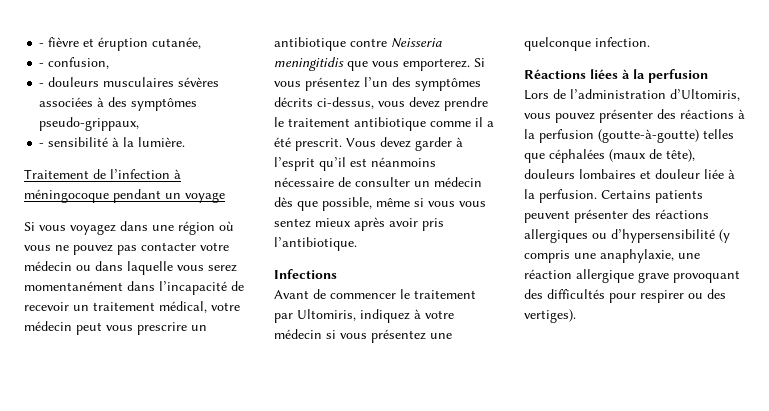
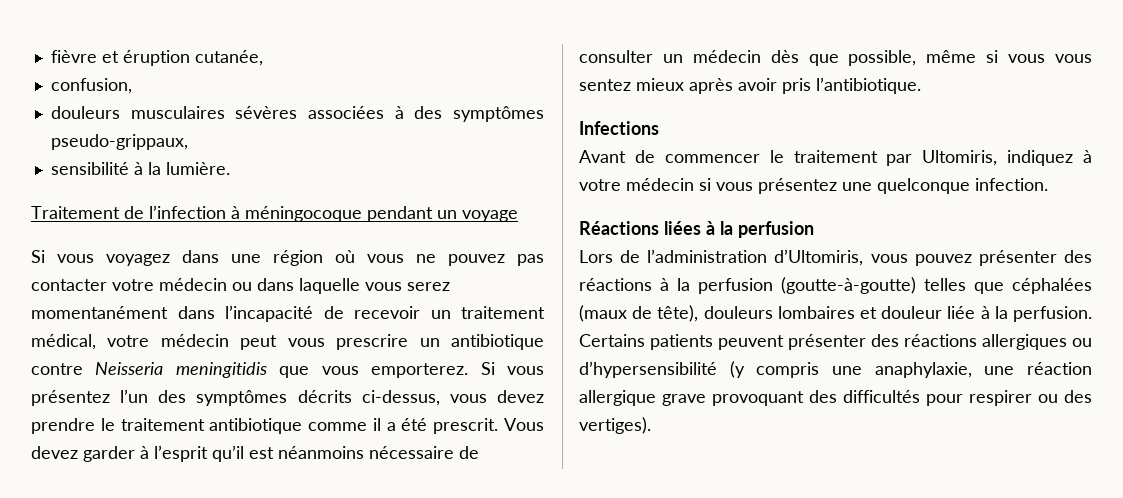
- - fièvre et éruption cutanée,
+ fièvre et éruption cutanée,
- - confusion,
+ confusion,
- - douleurs musculaires sévères associées à des symptômes pseudo-grippaux,
+ douleurs musculaires sévères associées à des symptômes pseudo-grippaux,
- - sensibilité à la lumière.
+ sensibilité à la lumière.

